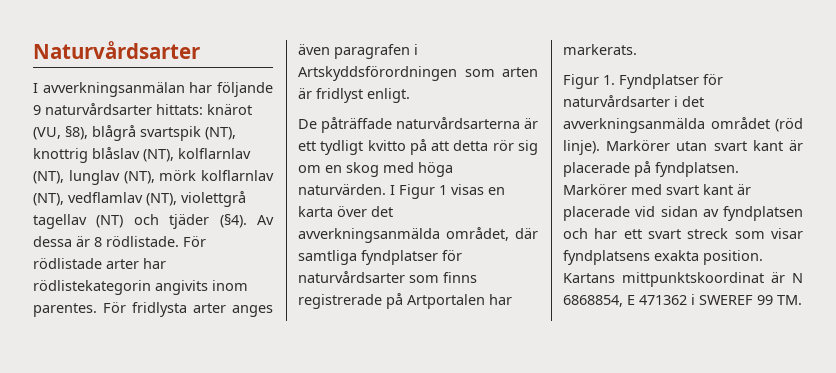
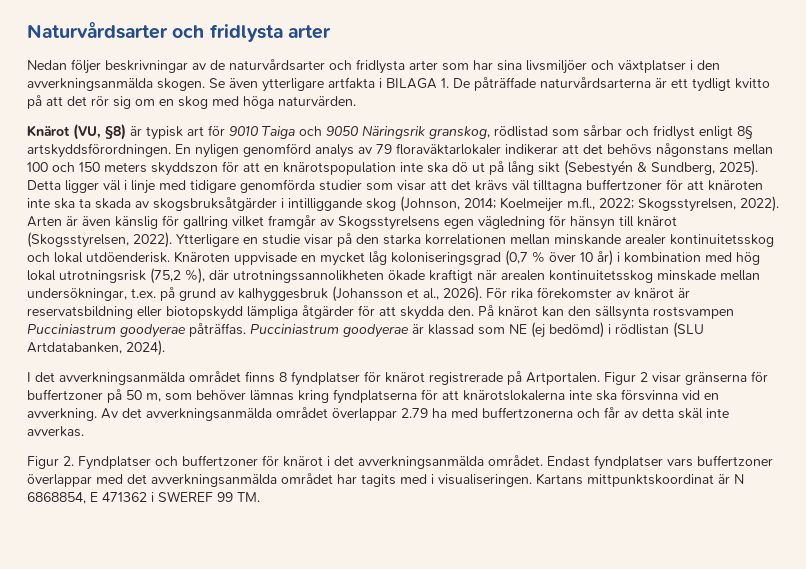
- Naturvårdsarter
- I avverkningsanmälan har följande 9 naturvårdsarter hittats: knärot (VU, §8), blågrå svartspik (NT), knottrig blåslav (NT), kolflarnlav (NT), lunglav (NT), mörk kolflarnlav (NT), vedflamlav (NT), violettgrå tagellav (NT) och tjäder (§4). Av dessa är 8 rödlistade. För rödlistade arter har rödlistekategorin angivits inom parentes. För fridlysta arter anges även paragrafen i Artskyddsförordningen som arten är fridlyst enligt.
- De påträffade naturvårdsarterna är ett tydligt kvitto på att detta rör sig om en skog med höga naturvärden. I Figur 1 visas en karta över det avverkningsanmälda området, där samtliga fyndplatser för naturvårdsarter som finns registrerade på Artportalen har markerats.
- Figur 1. Fyndplatser för naturvårdsarter i det avverkningsanmälda området (röd linje). Markörer utan svart kant är placerade på fyndplatsen. Markörer med svart kant är placerade vid sidan av fyndplatsen och har ett svart streck som visar fyndplatsens exakta position.
+ Naturvårdsarter och fridlysta arter
+ Nedan följer beskrivningar av de naturvårdsarter och fridlysta arter som har sina livsmiljöer och växtplatser i den avverkningsanmälda skogen. Se även ytterligare artfakta i BILAGA 1. De påträffade naturvårdsarterna är ett tydligt kvitto på att det rör sig om en skog med höga naturvärden.
+ Knärot (VU, §8) är typisk art för 9010 Taiga och 9050 Näringsrik granskog, rödlistad som sårbar och fridlyst enligt 8§ artskyddsförordningen. En nyligen genomförd analys av 79 floraväktarlokaler indikerar att det behövs någonstans mellan 100 och 150 meters skyddszon för att en knärotspopulation inte ska dö ut på lång sikt (Sebestyén & Sundberg, 2025). Detta ligger väl i linje med tidigare genomförda studier som visar att det krävs väl tilltagna buffertzoner för att knäroten inte ska ta skada av skogsbruksåtgärder i intilliggande skog (Johnson, 2014; Koelmeijer m.fl., 2022; Skogsstyrelsen, 2022). Arten är även känslig för gallring vilket framgår av Skogsstyrelsens egen vägledning för hänsyn till knärot (Skogsstyrelsen, 2022). Ytterligare en studie visar på den starka korrelationen mellan minskande arealer kontinuitetsskog och lokal utdöenderisk. Knäroten uppvisade en mycket låg koloniseringsgrad (0,7 % över 10 år) i kombination med hög lokal utrotningsrisk (75,2 %), där utrotningssannolikheten ökade kraftigt när arealen kontinuitetsskog minskade mellan undersökningar, t.ex. på grund av kalhyggesbruk (Johansson et al., 2026). För rika förekomster av knärot är reservatsbildning eller biotopskydd lämpliga åtgärder för att skydda den. På knärot kan den sällsynta rostsvampen Pucciniastrum goodyerae påträffas. Pucciniastrum goodyerae är klassad som NE (ej bedömd) i rödlistan (SLU Artdatabanken, 2024).
+ I det avverkningsanmälda området finns 8 fyndplatser för knärot registrerade på Artportalen. Figur 2 visar gränserna för buffertzoner på 50 m, som behöver lämnas kring fyndplatserna för att knärotslokalerna inte ska försvinna vid en avverkning. Av det avverkningsanmälda området överlappar 2.79 ha med buffertzonerna och får av detta skäl inte avverkas.
+ Figur 2. Fyndplatser och buffertzoner för knärot i det avverkningsanmälda området. Endast fyndplatser vars buffertzoner överlappar med det avverkningsanmälda området har tagits med i visualiseringen.

